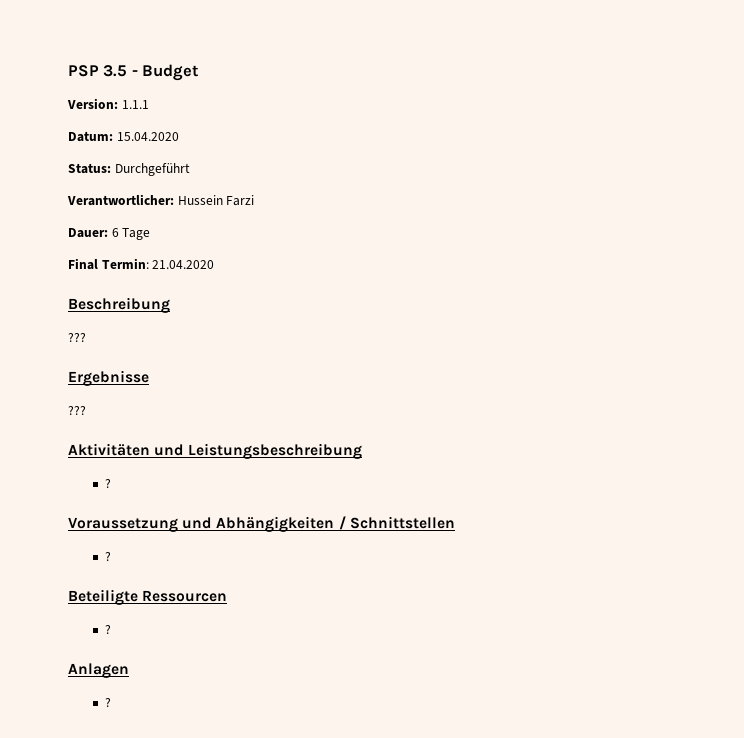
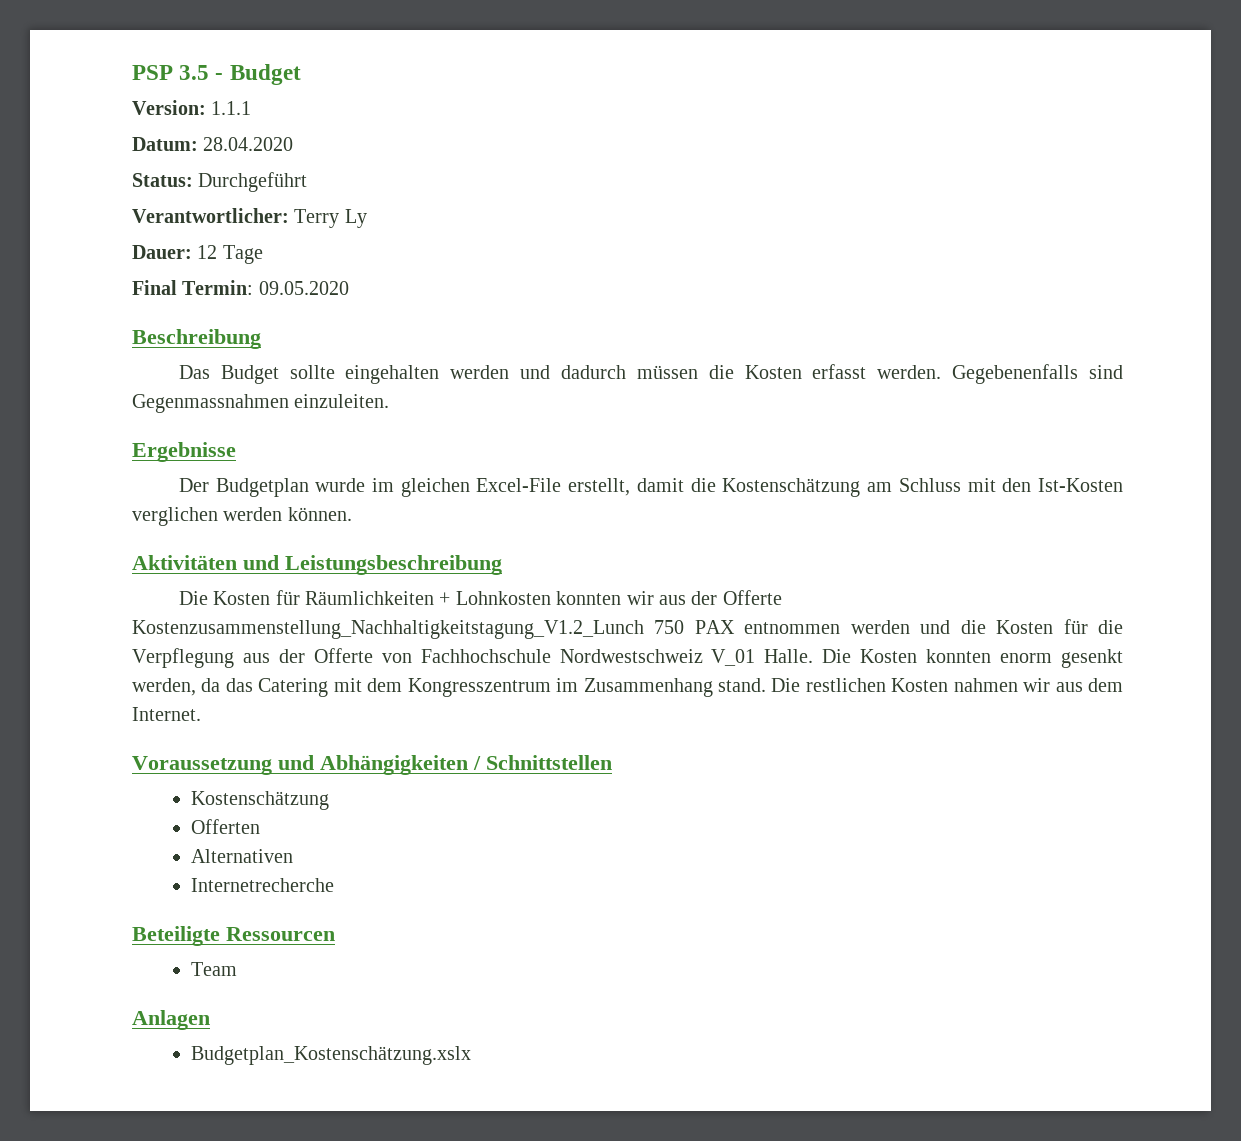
- Datum: 15.04.2020
+ Datum: 28.04.2020
- Verantwortlicher: Hussein Farzi
+ Verantwortlicher: Terry Ly
- Dauer: 6 Tage
+ Dauer: 12 Tage
- Final Termin: 21.04.2020
+ Final Termin: 09.05.2020
  Beschreibung
- ???
+ Das Budget sollte eingehalten werden und dadurch müssen die Kosten erfasst werden. Gegebenenfalls sind Gegenmassnahmen einzuleiten.
  Ergebnisse
- ???
+ Der Budgetplan wurde im gleichen Excel-File erstellt, damit die Kostenschätzung am Schluss mit den Ist-Kosten verglichen werden können.
  Aktivitäten und Leistungsbeschreibung
- ?
+ Die Kosten für Räumlichkeiten + Lohnkosten konnten wir aus der Offerte Kostenzusammenstellung_Nachhaltigkeitstagung_V1.2_Lunch 750 PAX entnommen werden und die Kosten für die Verpflegung aus der Offerte von Fachhochschule Nordwestschweiz V_01 Halle. Die Kosten konnten enorm gesenkt werden, da das Catering mit dem Kongresszentrum im Zusammenhang stand. Die restlichen Kosten nahmen wir aus dem Internet.
  Voraussetzung und Abhängigkeiten / Schnittstellen
- ?
+ Kostenschätzung
+ Offerten
+ Alternativen
+ Internetrecherche
  Beteiligte Ressourcen
- ?
+ Team
  Anlagen
- ?
+ Budgetplan_Kostenschätzung.xslx

